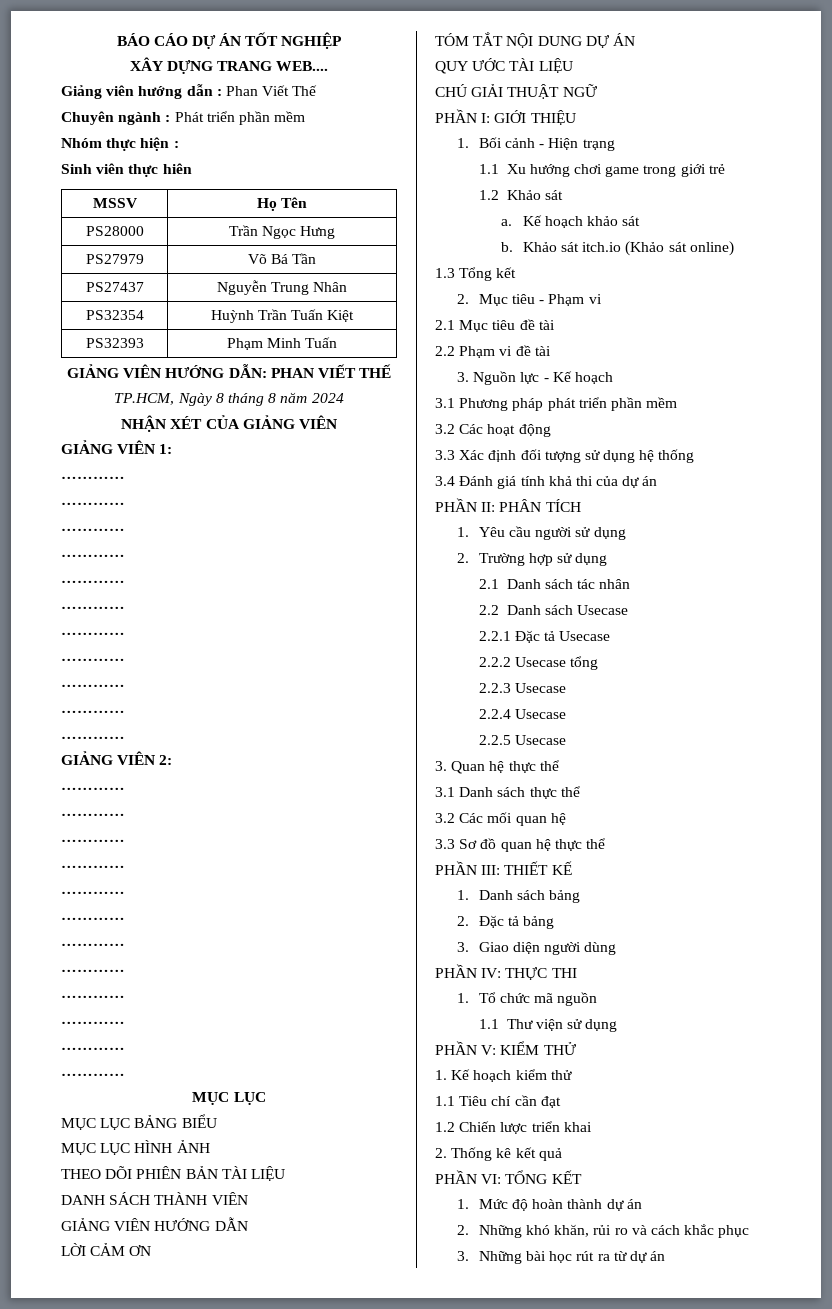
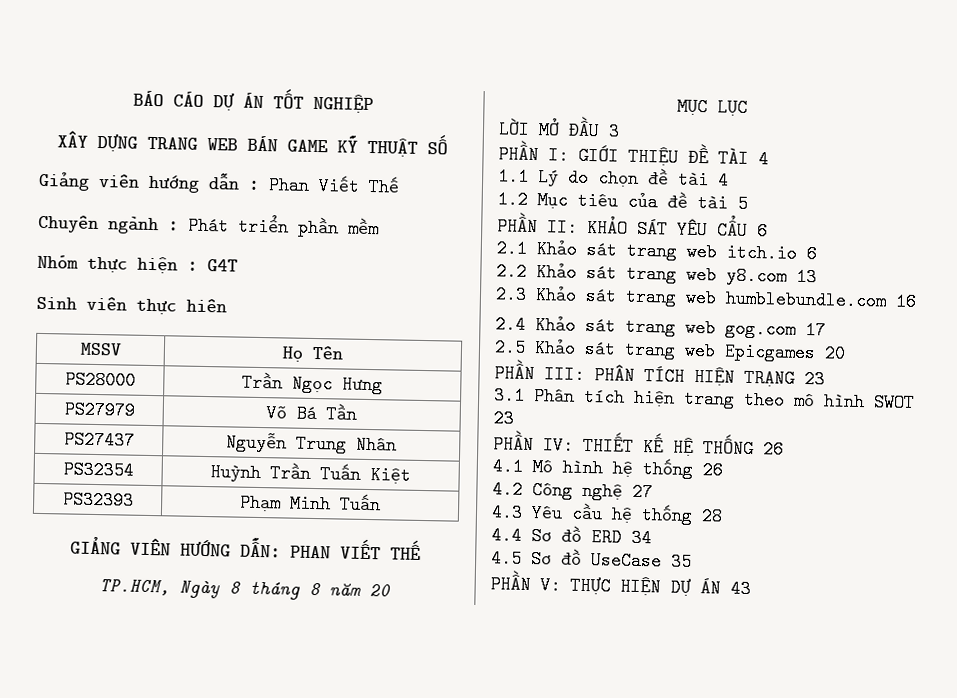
- XÂY DỰNG TRANG WEB....
+ XÂY DỰNG TRANG WEB BÁN GAME KỸ THUẬT SỐ
- Nhóm thực hiện :
+ Nhóm thực hiện : G4T
- TP.HCM, Ngày 8 tháng 8 năm 2024
- NHẬN XÉT CỦA GIẢNG VIÊN
- GIẢNG VIÊN 1:
- …………
- …………
- …………
- …………
- …………
- …………
- …………
- …………
- …………
- …………
- …………
- GIẢNG VIÊN 2:
- …………
- …………
- …………
- …………
- …………
- …………
- …………
- …………
- …………
- …………
- …………
- …………
+ TP.HCM, Ngày 8 tháng 8 năm 20
  MỤC LỤC
- MỤC LỤC BẢNG BIỂU
- MỤC LỤC HÌNH ẢNH
- THEO DÕI PHIÊN BẢN TÀI LIỆU
- DANH SÁCH THÀNH VIÊN
- GIẢNG VIÊN HƯỚNG DẪN
- LỜI CẢM ƠN
- TÓM TẮT NỘI DUNG DỰ ÁN
- QUY ƯỚC TÀI LIỆU
- CHÚ GIẢI THUẬT NGỮ
- PHẦN I: GIỚI THIỆU
- 1. Bối cảnh - Hiện trạng
- 1.1 Xu hướng chơi game trong giới trẻ
- 1.2 Khảo sát
- a. Kế hoạch khảo sát
- b. Khảo sát itch.io (Khảo sát online)
- 1.3 Tổng kết
- 2. Mục tiêu - Phạm vi
- 2.1 Mục tiêu đề tài
- 2.2 Phạm vi đề tài
- 3. Nguồn lực - Kế hoạch
- 3.1 Phương pháp phát triển phần mềm
- 3.2 Các hoạt động
- 3.3 Xác định đối tượng sử dụng hệ thống
- 3.4 Đánh giá tính khả thi của dự án
- PHẦN II: PHÂN TÍCH
- 1. Yêu cầu người sử dụng
- 2. Trường hợp sử dụng
- 2.1 Danh sách tác nhân
- 2.2 Danh sách Usecase
- 2.2.1 Đặc tả Usecase
- 2.2.2 Usecase tổng
- 2.2.3 Usecase
- 2.2.4 Usecase
- 2.2.5 Usecase
- 3. Quan hệ thực thể
- 3.1 Danh sách thực thể
- 3.2 Các mối quan hệ
- 3.3 Sơ đồ quan hệ thực thể
- PHẦN III: THIẾT KẾ
- 1. Danh sách bảng
- 2. Đặc tả bảng
- 3. Giao diện người dùng
- PHẦN IV: THỰC THI
- 1. Tổ chức mã nguồn
- 1.1 Thư viện sử dụng
- PHẦN V: KIỂM THỬ
- 1. Kế hoạch kiểm thử
- 1.1 Tiêu chí cần đạt
- 1.2 Chiến lược triển khai
- 2. Thống kê kết quả
- PHẦN VI: TỔNG KẾT
- 1. Mức độ hoàn thành dự án
- 2. Những khó khăn, rủi ro và cách khắc phục
- 3. Những bài học rút ra từ dự án
+ LỜI MỞ ĐẦU 3
+ PHẦN I: GIỚI THIỆU ĐỀ TÀI 4
+ 1.1 Lý do chọn đề tài 4
+ 1.2 Mục tiêu của đề tài 5
+ PHẦN II: KHẢO SÁT YÊU CẨU 6
+ 2.1 Khảo sát trang web itch.io 6
+ 2.2 Khảo sát trang web y8.com 13
+ 2.3 Khảo sát trang web humblebundle.com 16
+ 2.4 Khảo sát trang web gog.com 17
+ 2.5 Khảo sát trang web Epicgames 20
+ PHẦN III: PHÂN TÍCH HIỆN TRẠNG 23
+ 3.1 Phân tích hiện trang theo mô hình SWOT 23
+ PHẦN IV: THIẾT KẾ HỆ THỐNG 26
+ 4.1 Mô hình hệ thống 26
+ 4.2 Công nghệ 27
+ 4.3 Yêu cầu hệ thống 28
+ 4.4 Sơ đồ ERD 34
+ 4.5 Sơ đồ UseCase 35
+ PHẦN V: THỰC HIỆN DỰ ÁN 43

